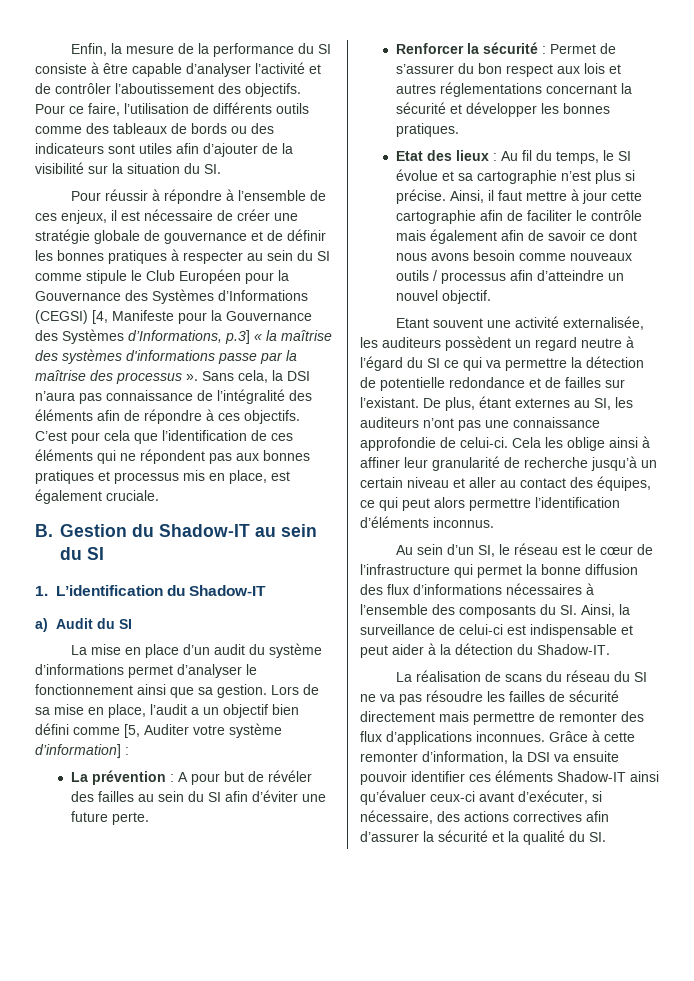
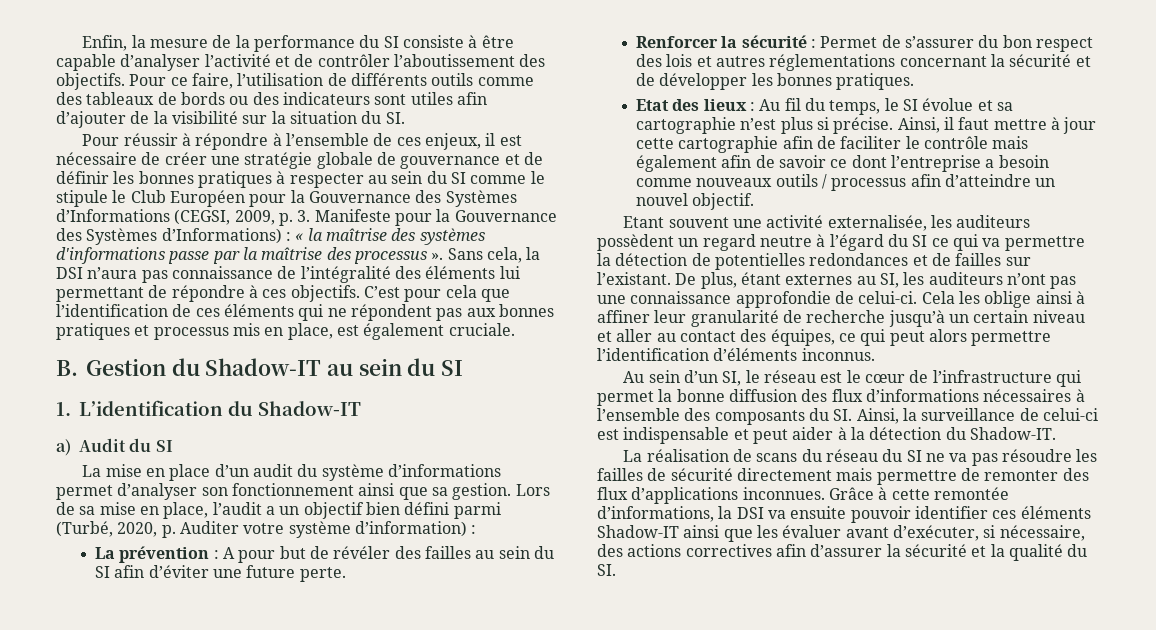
- Pour réussir à répondre à l’ensemble de ces enjeux, il est nécessaire de créer une stratégie globale de gouvernance et de définir les bonnes pratiques à respecter au sein du SI comme stipule le Club Européen pour la Gouvernance des Systèmes d’Informations (CEGSI) [4, Manifeste pour la Gouvernance des Systèmes d’Informations, p.3] « la maîtrise des systèmes d'informations passe par la maîtrise des processus ».
+ Pour réussir à répondre à l’ensemble de ces enjeux, il est nécessaire de créer une stratégie globale de gouvernance et de définir les bonnes pratiques à respecter au sein du SI comme le stipule le Club Européen pour la Gouvernance des Systèmes d’Informations (CEGSI, 2009, p. 3. Manifeste pour la Gouvernance des Systèmes d’Informations) : « la maîtrise des systèmes d'informations passe par la maîtrise des processus ».
- Sans cela, la DSI n’aura pas connaissance de l’intégralité des éléments afin de répondre à ces objectifs.
+ Sans cela, la DSI n’aura pas connaissance de l’intégralité des éléments lui permettant de répondre à ces objectifs.
- La mise en place d’un audit du système d’informations permet d’analyser le fonctionnement ainsi que sa gestion.
+ La mise en place d’un audit du système d’informations permet d’analyser son fonctionnement ainsi que sa gestion.
- Lors de sa mise en place, l’audit a un objectif bien défini comme [5, Auditer votre système d’information] :
+ Lors de sa mise en place, l’audit a un objectif bien défini parmi (Turbé, 2020, p. Auditer votre système d’information) :
- Renforcer la sécurité : Permet de s’assurer du bon respect aux lois et autres réglementations concernant la sécurité et développer les bonnes pratiques.
+ Renforcer la sécurité : Permet de s’assurer du bon respect des lois et autres réglementations concernant la sécurité et de développer les bonnes pratiques.
- Ainsi, il faut mettre à jour cette cartographie afin de faciliter le contrôle mais également afin de savoir ce dont nous avons besoin comme nouveaux outils / processus afin d’atteindre un nouvel objectif.
+ Ainsi, il faut mettre à jour cette cartographie afin de faciliter le contrôle mais également afin de savoir ce dont l’entreprise a besoin comme nouveaux outils / processus afin d’atteindre un nouvel objectif.
- Etant souvent une activité externalisée, les auditeurs possèdent un regard neutre à l’égard du SI ce qui va permettre la détection de potentielle redondance et de failles sur l’existant.
+ Etant souvent une activité externalisée, les auditeurs possèdent un regard neutre à l’égard du SI ce qui va permettre la détection de potentielles redondances et de failles sur l’existant.
- Grâce à cette remonter d’information, la DSI va ensuite pouvoir identifier ces éléments Shadow-IT ainsi qu’évaluer ceux-ci avant d’exécuter, si nécessaire, des actions correctives afin d’assurer la sécurité et la qualité du SI.
+ Grâce à cette remontée d’informations, la DSI va ensuite pouvoir identifier ces éléments Shadow-IT ainsi que les évaluer avant d’exécuter, si nécessaire, des actions correctives afin d’assurer la sécurité et la qualité du SI.

